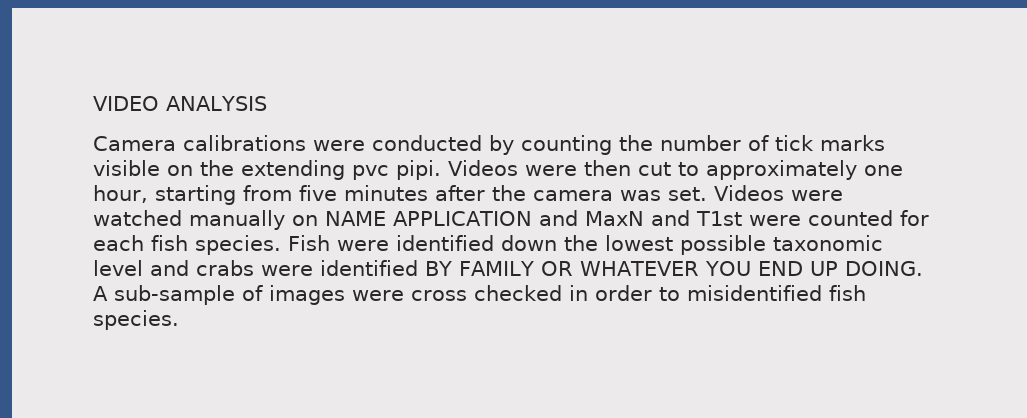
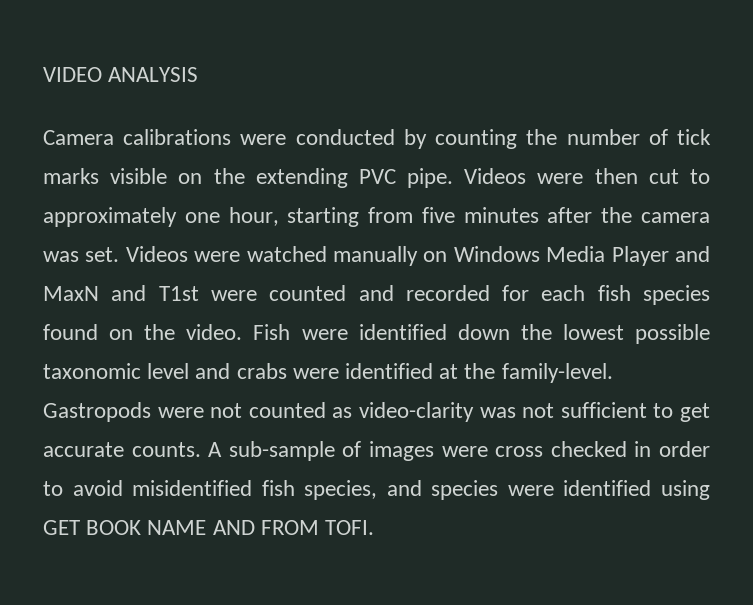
- Camera calibrations were conducted by counting the number of tick marks visible on the extending pvc pipi.
+ Camera calibrations were conducted by counting the number of tick marks visible on the extending PVC pipe.
- Videos were watched manually on NAME APPLICATION and MaxN and T1st were counted for each fish species.
+ Videos were watched manually on Windows Media Player and MaxN and T1st were counted and recorded for each fish species found on the video.
- Fish were identified down the lowest possible taxonomic level and crabs were identified BY FAMILY OR WHATEVER YOU END UP DOING.
+ Fish were identified down the lowest possible taxonomic level and crabs were identified at the family-level. Gastropods were not counted as video-clarity was not sufficient to get accurate counts.
- A sub-sample of images were cross checked in order to misidentified fish species.
+ A sub-sample of images were cross checked in order to avoid misidentified fish species, and species were identified using GET BOOK NAME AND FROM TOFI.

